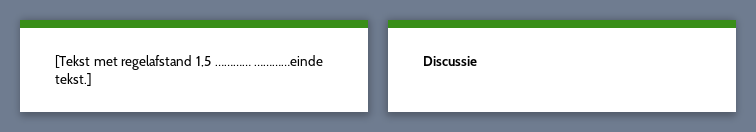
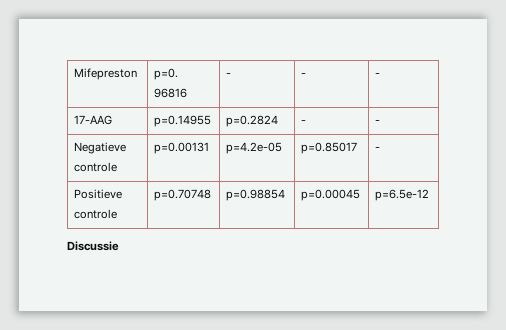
- [Tekst met regelafstand 1,5 ………… …………einde tekst.]
+ Mifepreston | p=0. 96816 | - | - | -
+ 17-AAG | p=0.14955 | p=0.2824 | - | -
+ Negatieve controle | p=0.00131 | p=4.2e-05 | p=0.85017 | -
+ Positieve controle | p=0.70748 | p=0.98854 | p=0.00045 | p=6.5e-12

